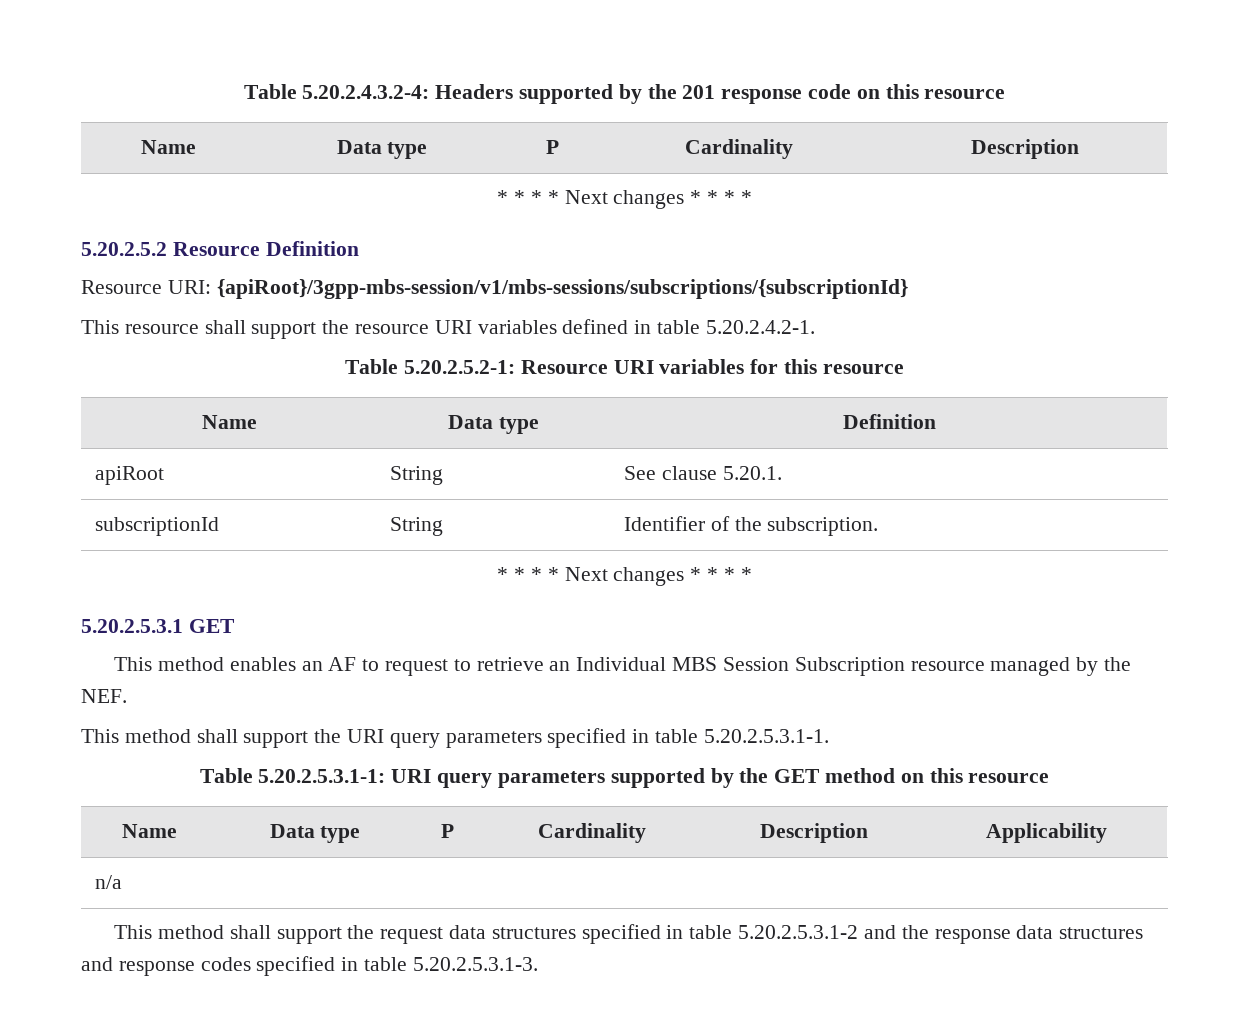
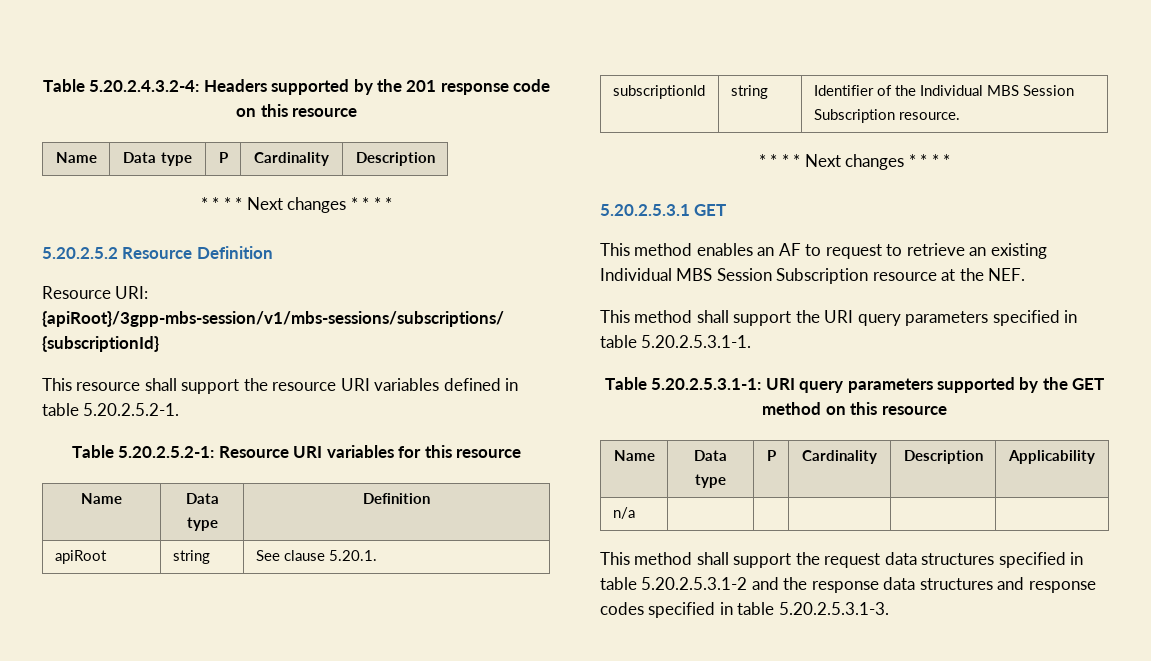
- This resource shall support the resource URI variables defined in table 5.20.2.4.2-1.
+ This resource shall support the resource URI variables defined in table 5.20.2.5.2-1.
- apiRoot | String | See clause 5.20.1.
+ apiRoot | string | See clause 5.20.1.
- subscriptionId | String | Identifier of the subscription.
+ subscriptionId | string | Identifier of the Individual MBS Session Subscription resource.
- This method enables an AF to request to retrieve an Individual MBS Session Subscription resource managed by the NEF.
+ This method enables an AF to request to retrieve an existing Individual MBS Session Subscription resource at the NEF.

